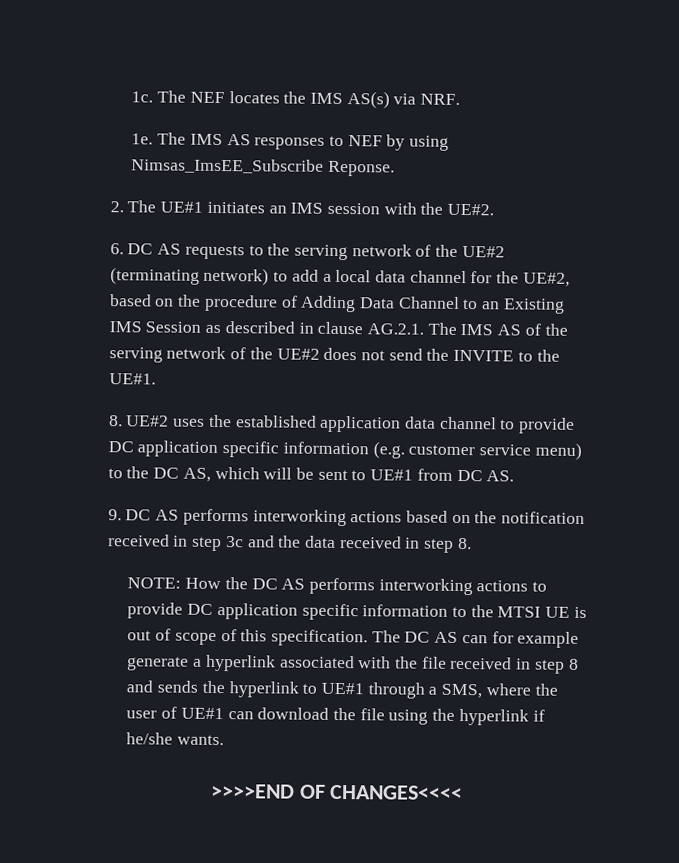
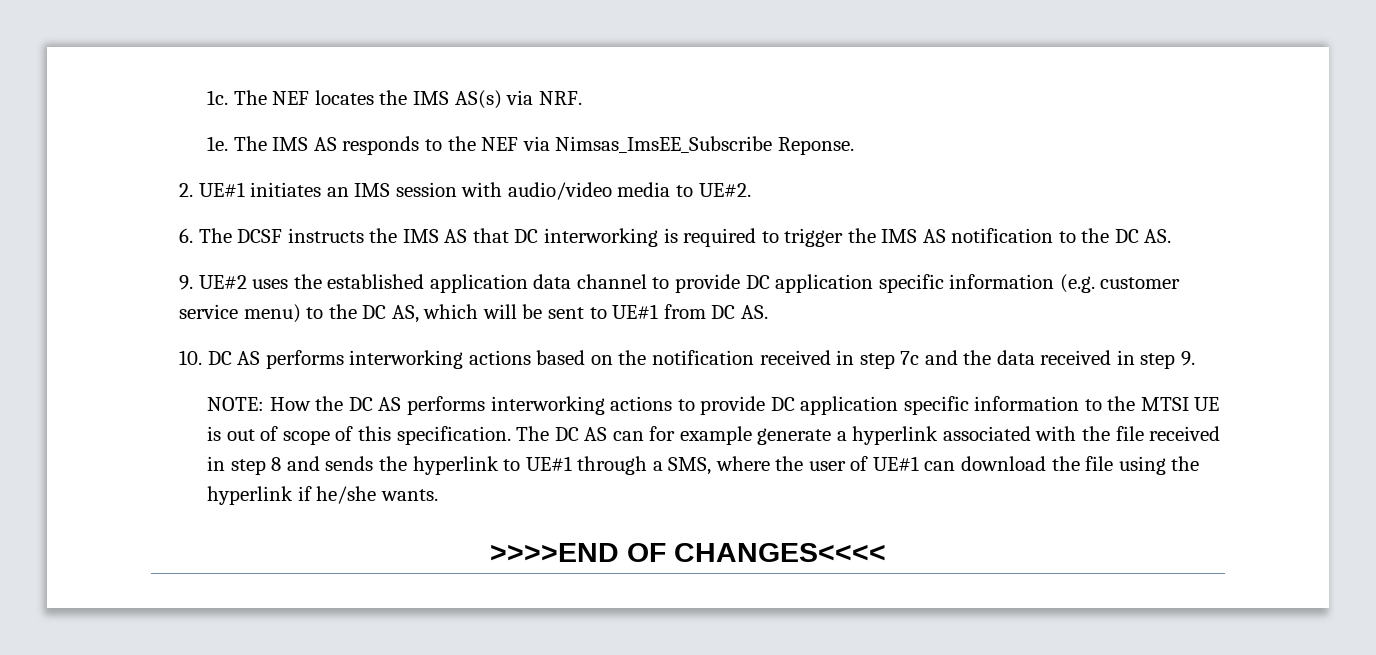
- The IMS AS responses to NEF by using Nimsas_ImsEE_Subscribe Reponse.
+ The IMS AS responds to the NEF via Nimsas_ImsEE_Subscribe Reponse.
- 2. The UE#1 initiates an IMS session with the UE#2.
+ 2. UE#1 initiates an IMS session with audio/video media to UE#2.
- 6. DC AS requests to the serving network of the UE#2 (terminating network) to add a local data channel for the UE#2, based on the procedure of Adding Data Channel to an Existing IMS Session as described in clause AG.2.1. The IMS AS of the serving network of the UE#2 does not send the INVITE to the UE#1.
- 8. UE#2 uses the established application data channel to provide DC application specific information (e.g. customer service menu) to the DC AS, which will be sent to UE#1 from DC AS.
+ 6. The DCSF instructs the IMS AS that DC interworking is required to trigger the IMS AS notification to the DC AS.
+ 9. UE#2 uses the established application data channel to provide DC application specific information (e.g. customer service menu) to the DC AS, which will be sent to UE#1 from DC AS.
- 9. DC AS performs interworking actions based on the notification received in step 3c and the data received in step 8.
+ 10. DC AS performs interworking actions based on the notification received in step 7c and the data received in step 9.

